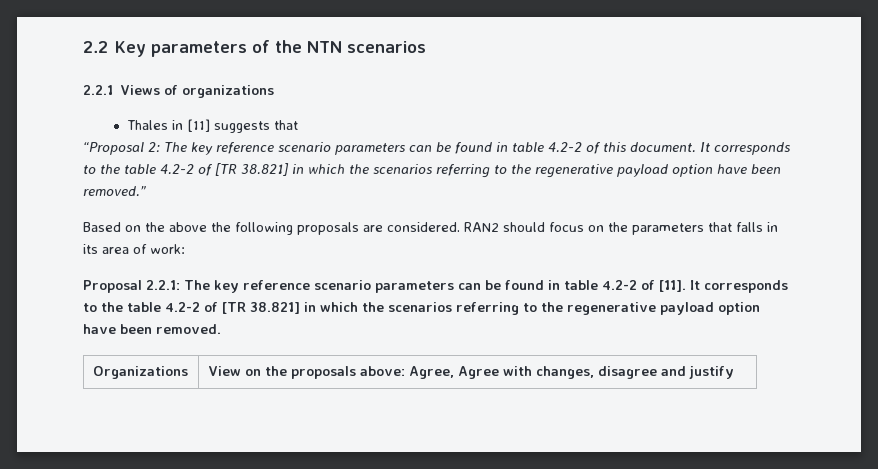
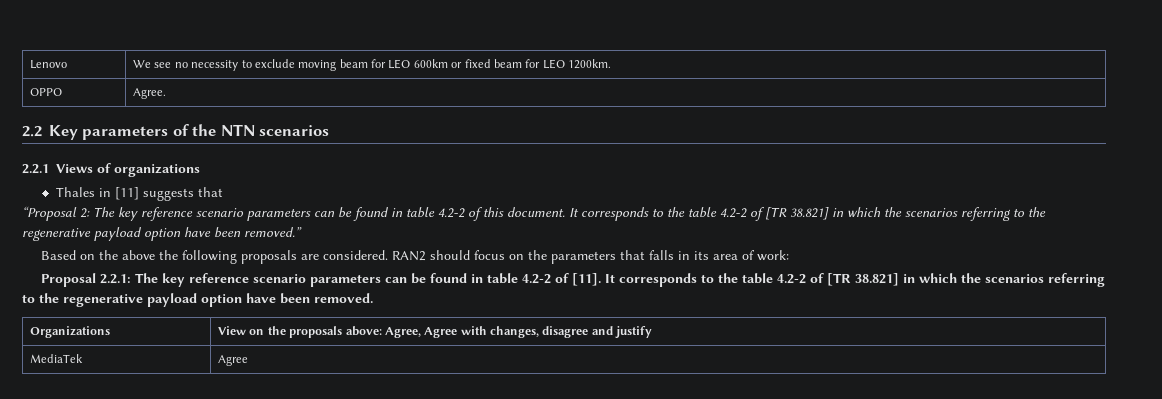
+ Lenovo | We see no necessity to exclude moving beam for LEO 600km or fixed beam for LEO 1200km.
+ OPPO | Agree.
+ MediaTek | Agree

